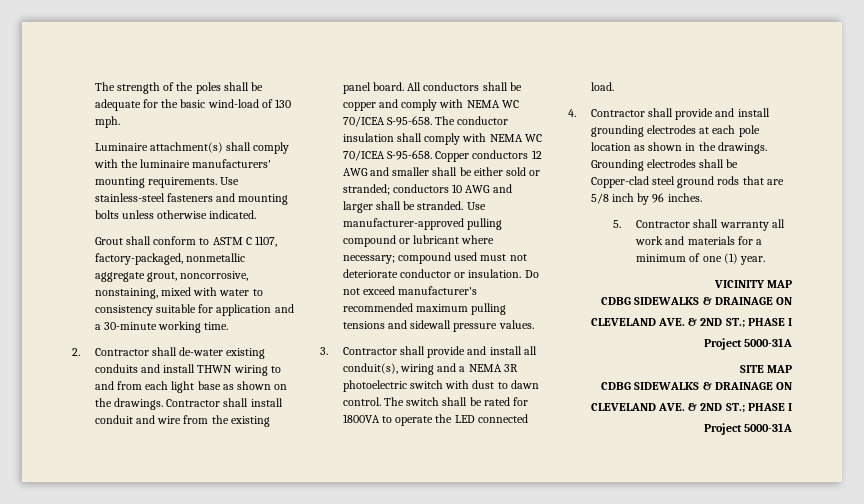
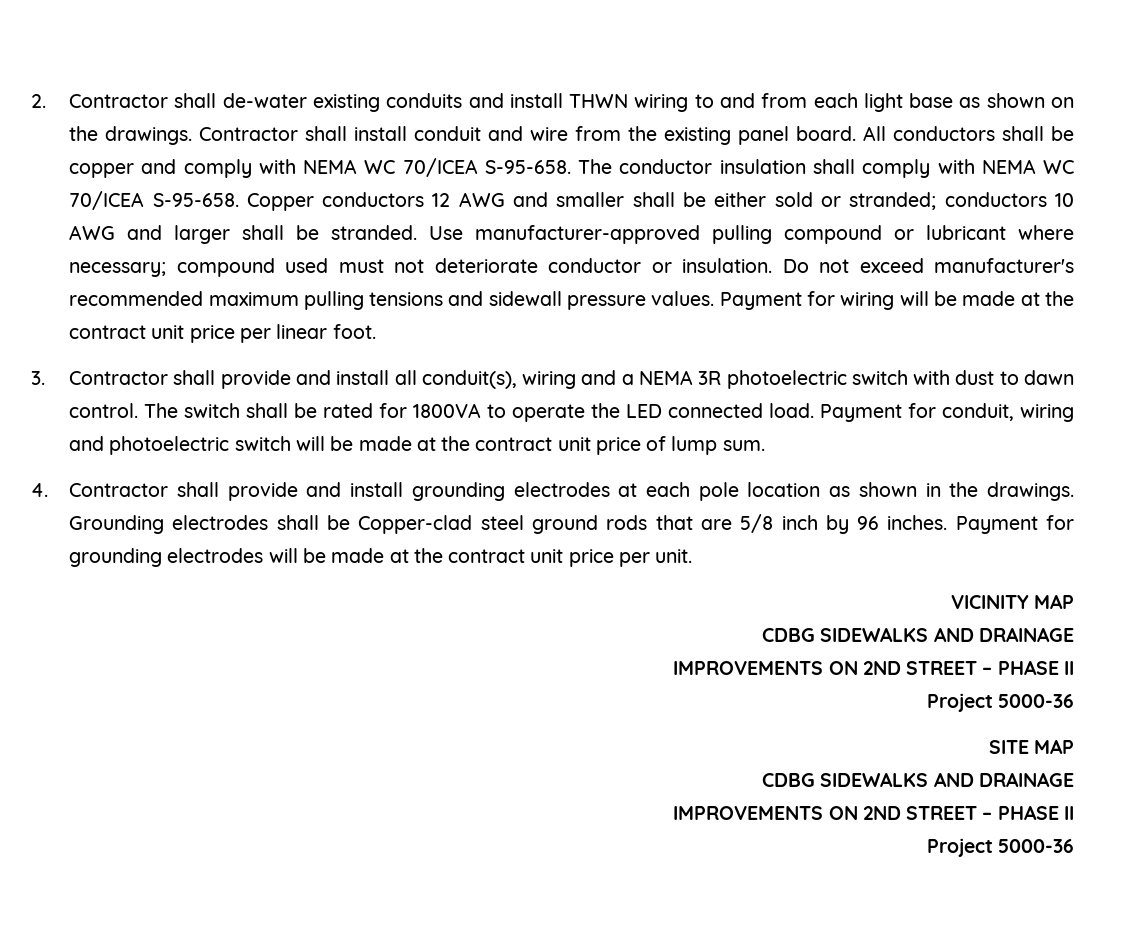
- The strength of the poles shall be adequate for the basic wind-load of 130 mph.
- Luminaire attachment(s) shall comply with the luminaire manufacturers' mounting requirements. Use stainless-steel fasteners and mounting bolts unless otherwise indicated.
- Grout shall conform to ASTM C 1107, factory-packaged, nonmetallic aggregate grout, noncorrosive, nonstaining, mixed with water to consistency suitable for application and a 30-minute working time.
+ Payment for wiring will be made at the contract unit price per linear foot.
+ Payment for conduit, wiring and photoelectric switch will be made at the contract unit price of lump sum.
- Grounding electrodes shall be Copper-clad steel ground rods that are 5/8 inch by 96 inches.
- 5. Contractor shall warranty all work and materials for a minimum of one (1) year.
+ Grounding electrodes shall be Copper-clad steel ground rods that are 5/8 inch by 96 inches. Payment for grounding electrodes will be made at the contract unit price per unit.
  VICINITY MAP
- CDBG SIDEWALKS & DRAINAGE ON
- CLEVELAND AVE. & 2ND ST.; PHASE I
- Project 5000-31A
+ CDBG SIDEWALKS AND DRAINAGE
+ IMPROVEMENTS ON 2ND STREET – PHASE II
+ Project 5000-36
  SITE MAP
- CDBG SIDEWALKS & DRAINAGE ON
- CLEVELAND AVE. & 2ND ST.; PHASE I
- Project 5000-31A
+ CDBG SIDEWALKS AND DRAINAGE
+ IMPROVEMENTS ON 2ND STREET – PHASE II
+ Project 5000-36

